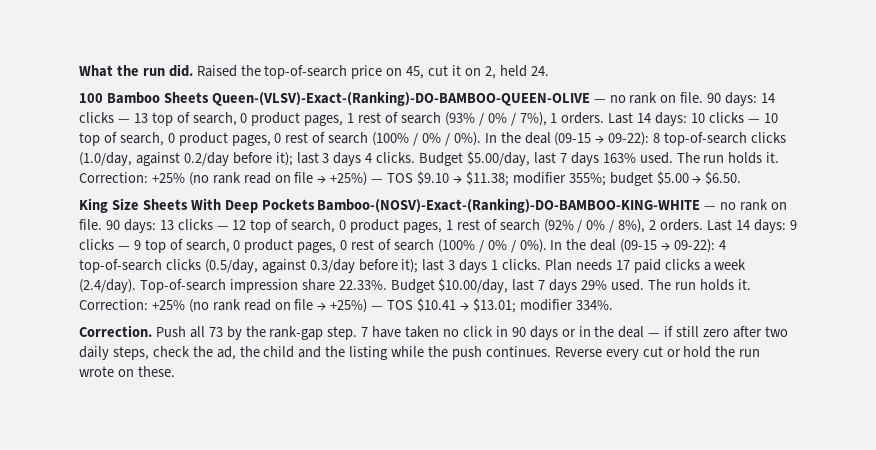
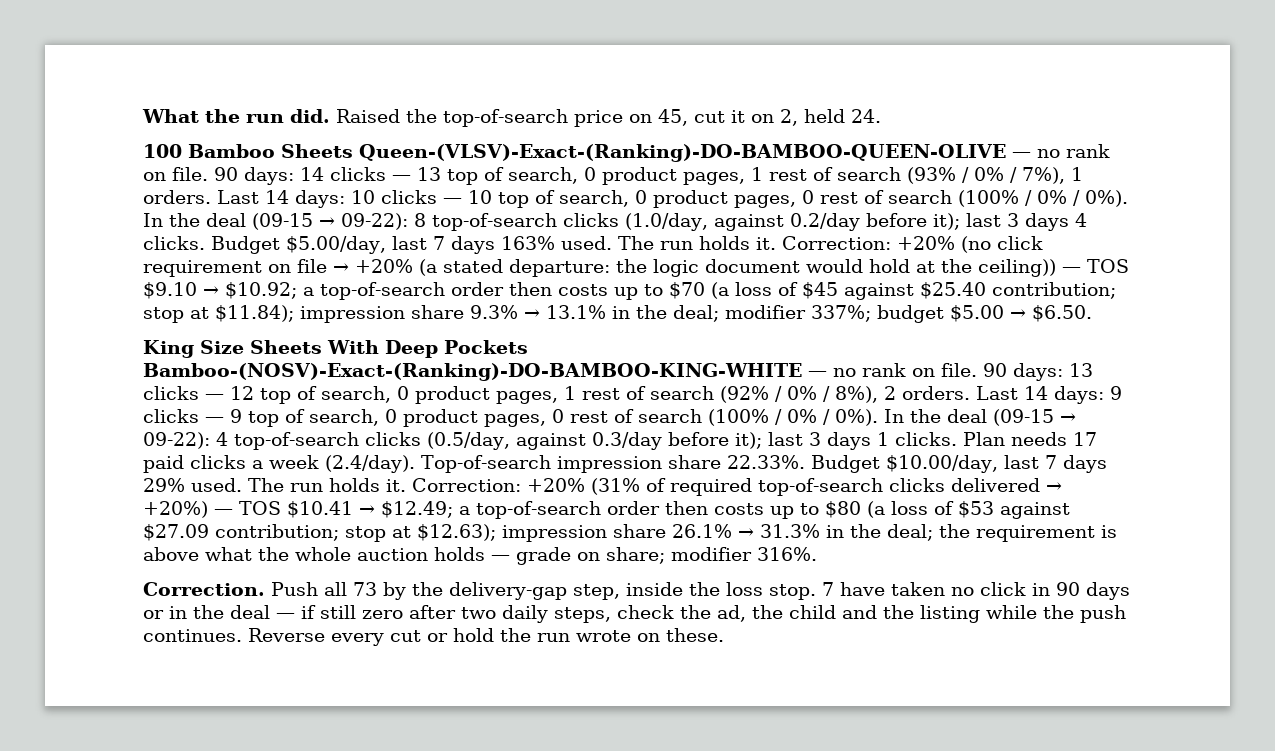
- Correction: +25% (no rank read on file → +25%) — TOS $9.10 → $11.38; modifier 355%; budget $5.00 → $6.50.
+ Correction: +20% (no click requirement on file → +20% (a stated departure: the logic document would hold at the ceiling)) — TOS $9.10 → $10.92; a top-of-search order then costs up to $70 (a loss of $45 against $25.40 contribution; stop at $11.84); impression share 9.3% → 13.1% in the deal; modifier 337%; budget $5.00 → $6.50.
- Correction: +25% (no rank read on file → +25%) — TOS $10.41 → $13.01; modifier 334%.
+ Correction: +20% (31% of required top-of-search clicks delivered → +20%) — TOS $10.41 → $12.49; a top-of-search order then costs up to $80 (a loss of $53 against $27.09 contribution; stop at $12.63); impression share 26.1% → 31.3% in the deal; the requirement is above what the whole auction holds — grade on share; modifier 316%.
- Push all 73 by the rank-gap step.
+ Push all 73 by the delivery-gap step, inside the loss stop.

